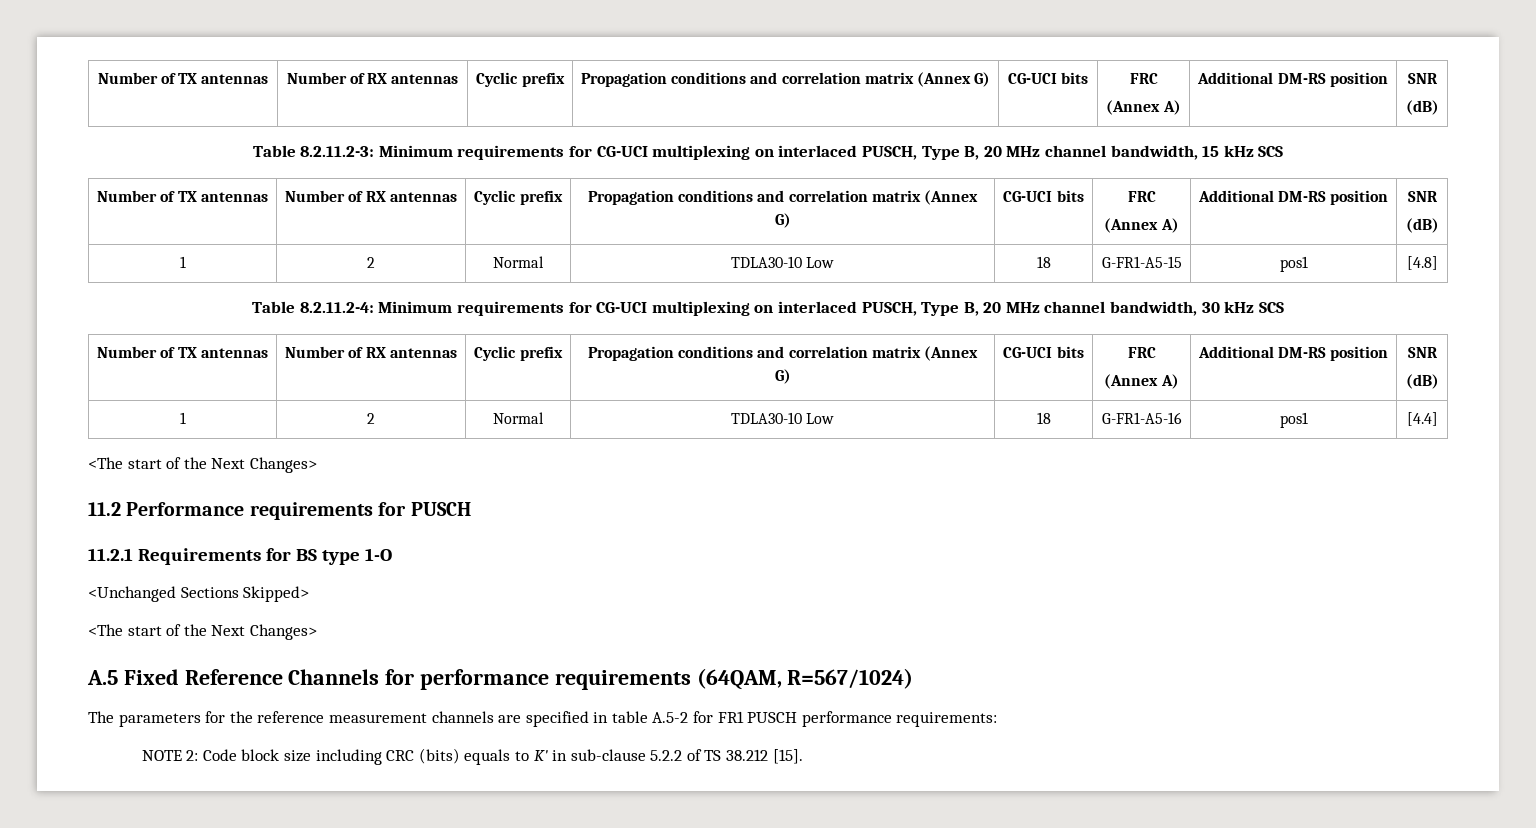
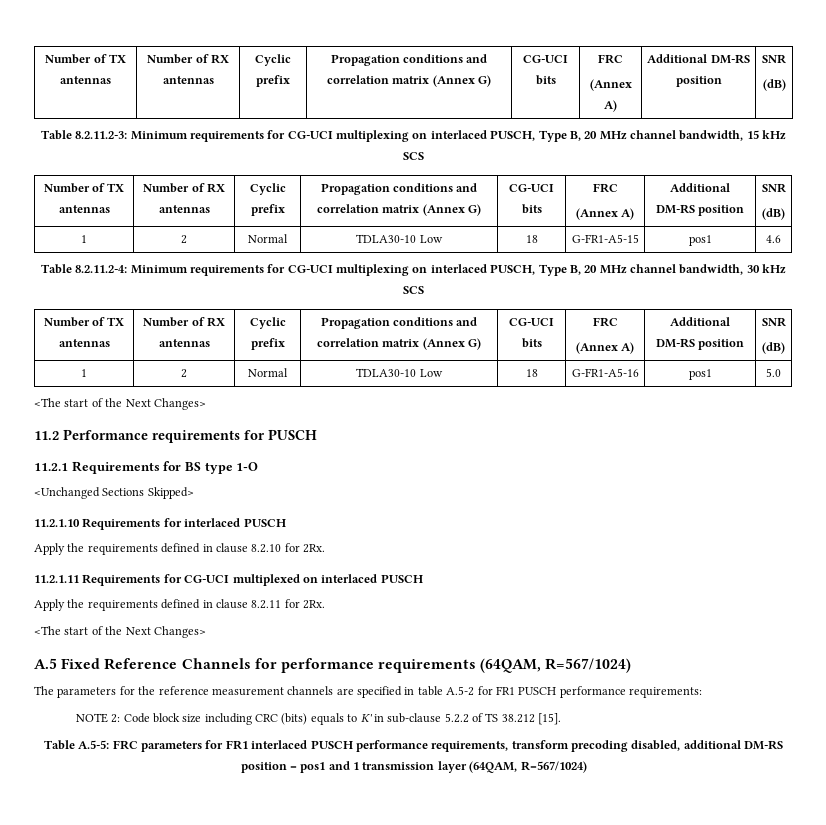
- 1 | 2 | Normal | TDLA30-10 Low | 18 | G-FR1-A5-15 | pos1 | [4.8]
+ 1 | 2 | Normal | TDLA30-10 Low | 18 | G-FR1-A5-15 | pos1 | 4.6
- 1 | 2 | Normal | TDLA30-10 Low | 18 | G-FR1-A5-16 | pos1 | [4.4]
+ 1 | 2 | Normal | TDLA30-10 Low | 18 | G-FR1-A5-16 | pos1 | 5.0
+ 11.2.1.10 Requirements for interlaced PUSCH
+ Apply the requirements defined in clause 8.2.10 for 2Rx.
+ 11.2.1.11 Requirements for CG-UCI multiplexed on interlaced PUSCH
+ Apply the requirements defined in clause 8.2.11 for 2Rx.
+ Table A.5-5: FRC parameters for FR1 interlaced PUSCH performance requirements, transform precoding disabled, additional DM-RS position = pos1 and 1 transmission layer (64QAM, R=567/1024)

